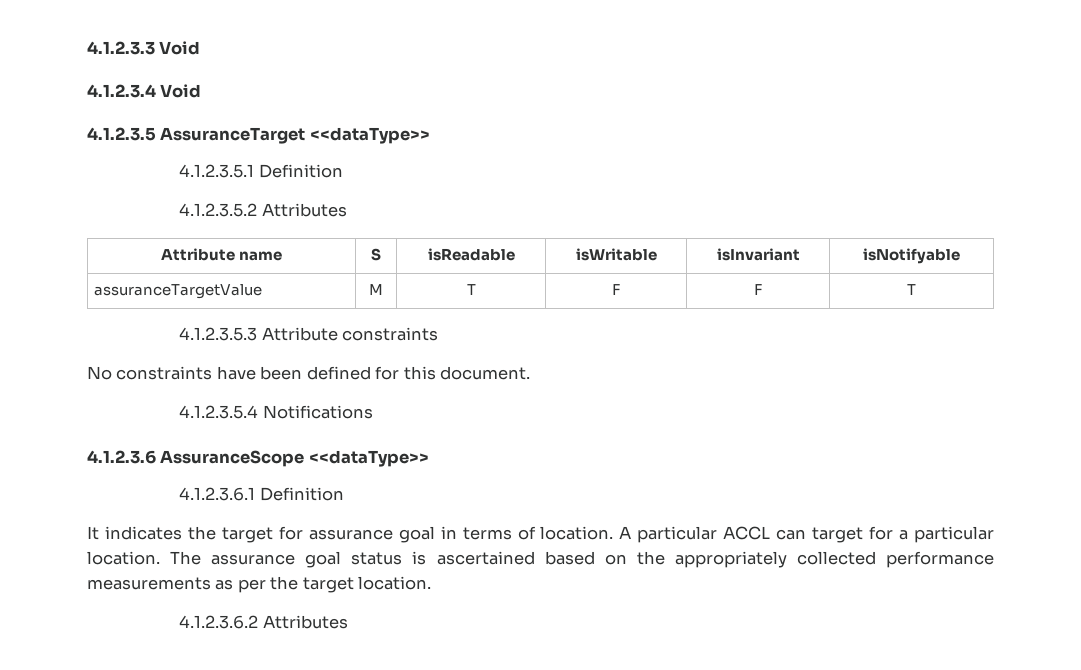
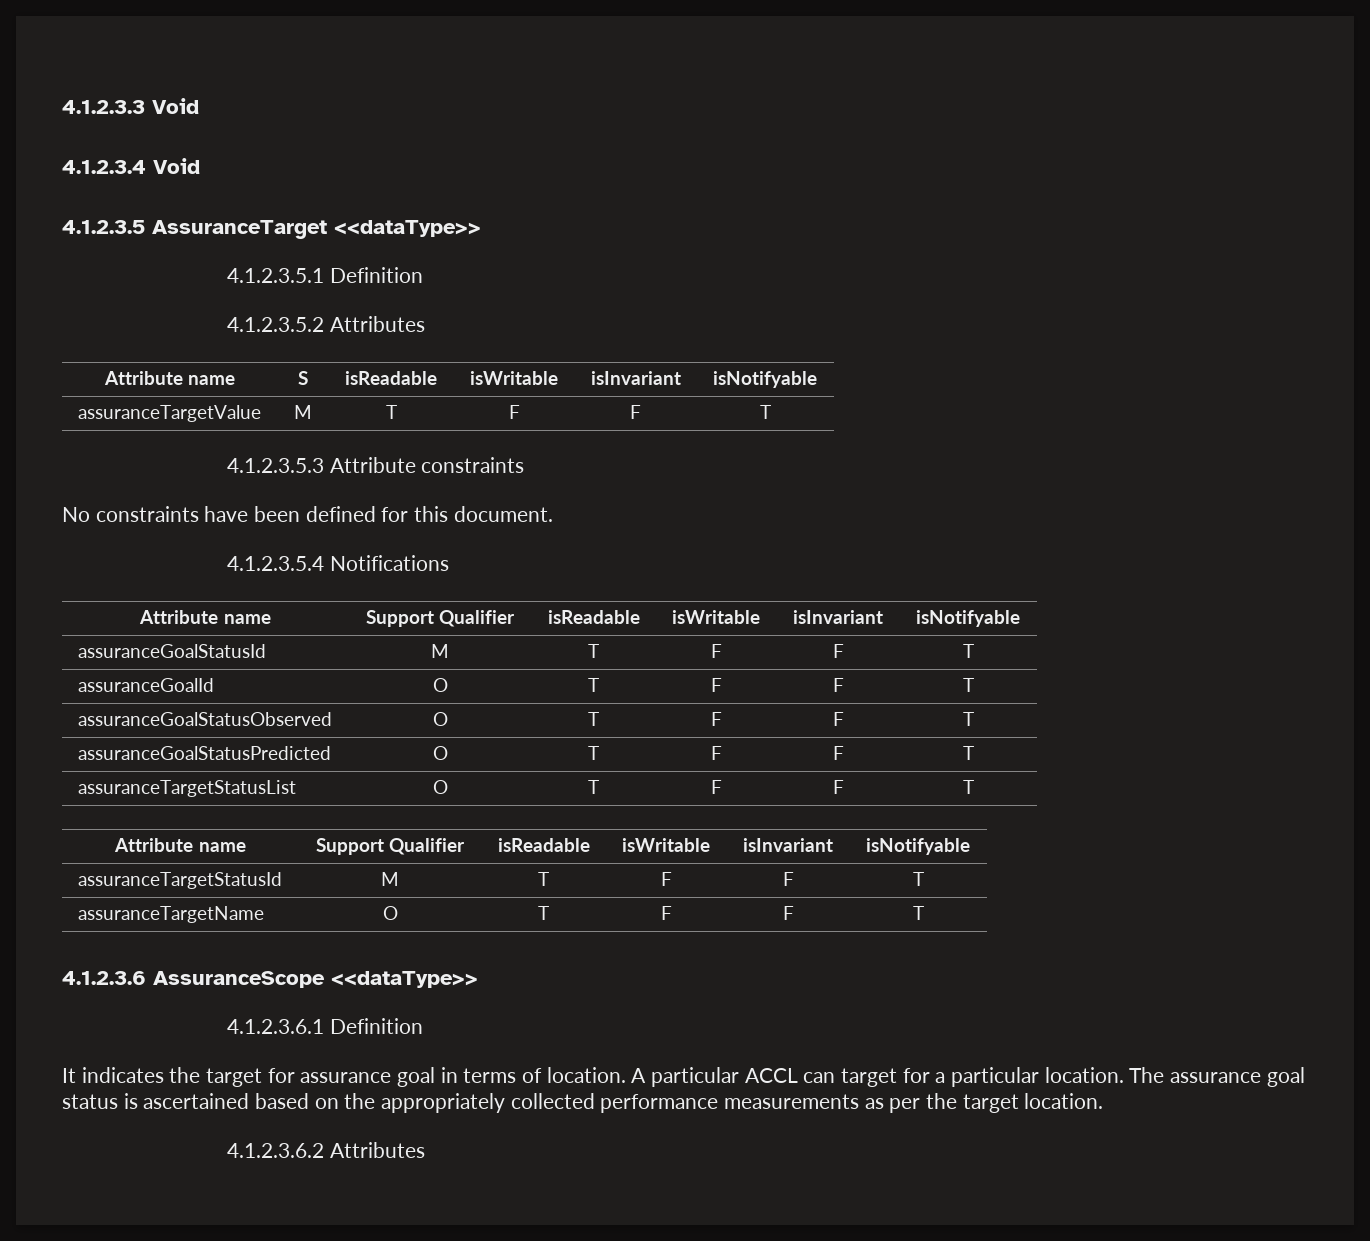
  4.1.2.3.5.4 Notifications
+ Attribute name | Support Qualifier | isReadable | isWritable | isInvariant | isNotifyable
+ assuranceGoalStatusId | M | T | F | F | T
+ assuranceGoalId | O | T | F | F | T
+ assuranceGoalStatusObserved | O | T | F | F | T
+ assuranceGoalStatusPredicted | O | T | F | F | T
+ assuranceTargetStatusList | O | T | F | F | T
+ Attribute name | Support Qualifier | isReadable | isWritable | isInvariant | isNotifyable
+ assuranceTargetStatusId | M | T | F | F | T
+ assuranceTargetName | O | T | F | F | T

